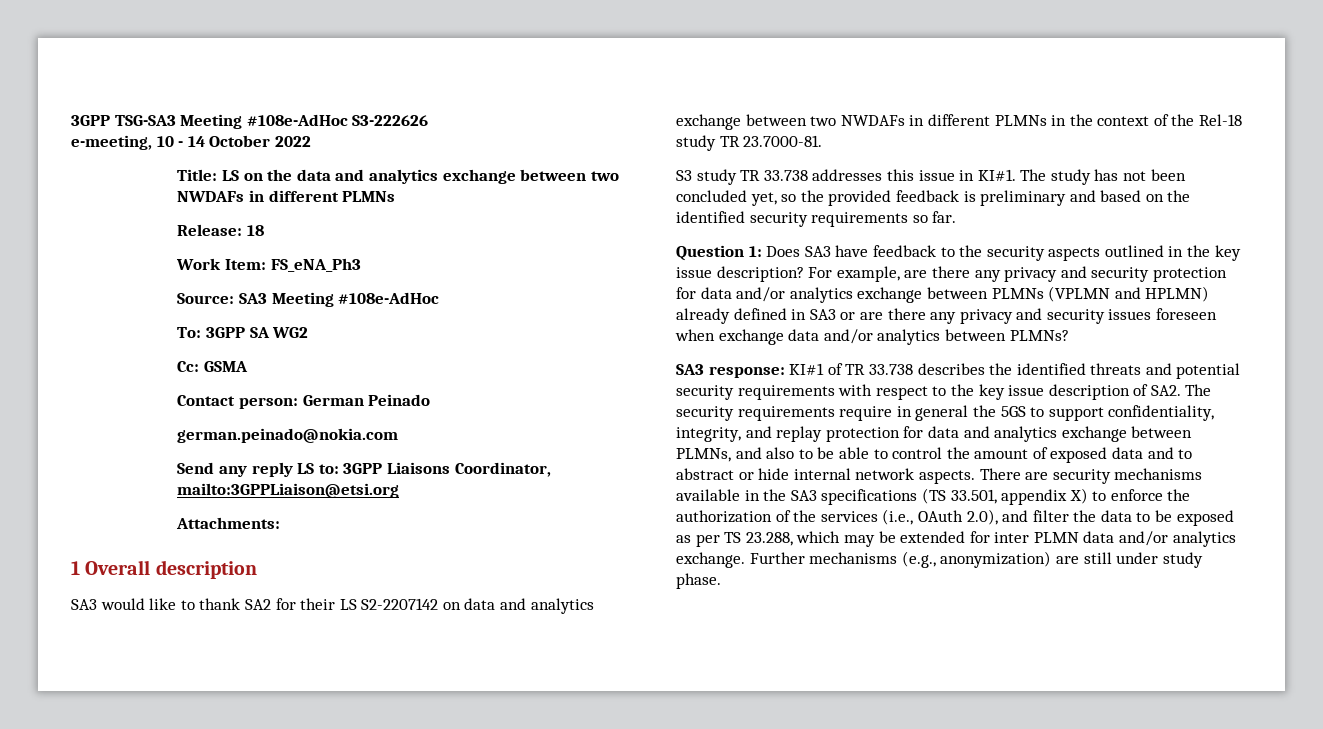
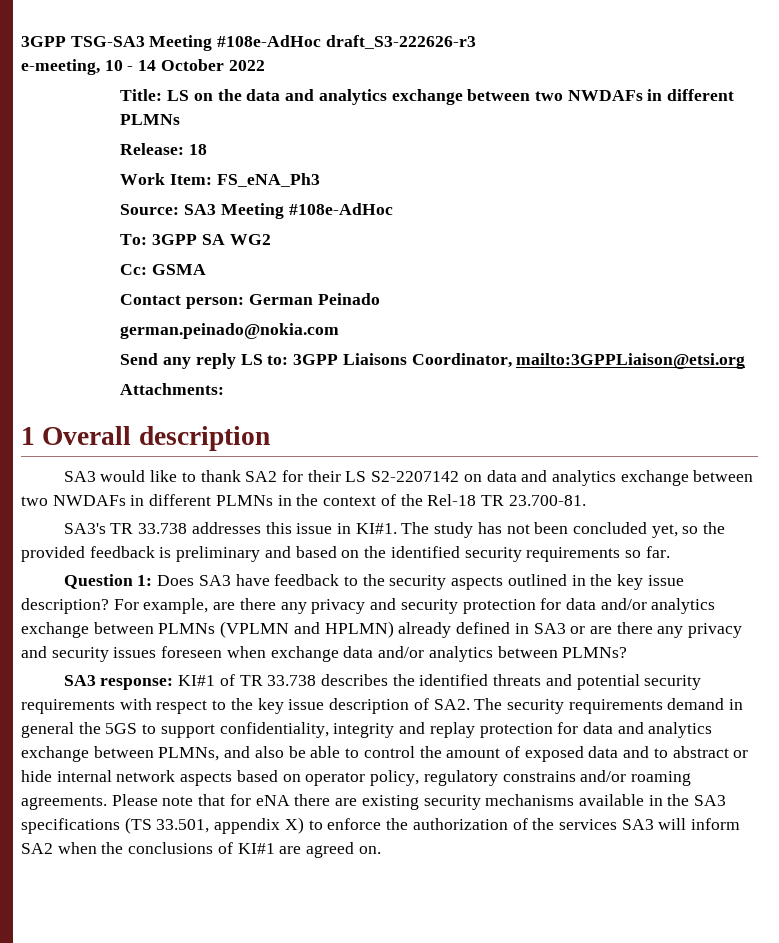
- 3GPP TSG-SA3 Meeting #108e-AdHoc S3-222626
+ 3GPP TSG-SA3 Meeting #108e-AdHoc draft_S3-222626-r3
- SA3 would like to thank SA2 for their LS S2-2207142 on data and analytics exchange between two NWDAFs in different PLMNs in the context of the Rel-18 study TR 23.7000-81.
- S3 study TR 33.738 addresses this issue in KI#1.
+ SA3 would like to thank SA2 for their LS S2-2207142 on data and analytics exchange between two NWDAFs in different PLMNs in the context of the Rel-18 TR 23.700-81.
+ SA3's TR 33.738 addresses this issue in KI#1.
- KI#1 of TR 33.738 describes the identified threats and potential security requirements with respect to the key issue description of SA2. The security requirements require in general the 5GS to support confidentiality, integrity, and replay protection for data and analytics exchange between PLMNs, and also to be able to control the amount of exposed data and to abstract or hide internal network aspects. There are security mechanisms available in the SA3 specifications (TS 33.501, appendix X) to enforce the authorization of the services (i.e., OAuth 2.0), and filter the data to be exposed as per TS 23.288, which may be extended for inter PLMN data and/or analytics exchange. Further mechanisms (e.g., anonymization) are still under study phase.
+ KI#1 of TR 33.738 describes the identified threats and potential security requirements with respect to the key issue description of SA2. The security requirements demand in general the 5GS to support confidentiality, integrity and replay protection for data and analytics exchange between PLMNs, and also be able to control the amount of exposed data and to abstract or hide internal network aspects based on operator policy, regulatory constrains and/or roaming agreements. Please note that for eNA there are existing security mechanisms available in the SA3 specifications (TS 33.501, appendix X) to enforce the authorization of the services SA3 will inform SA2 when the conclusions of KI#1 are agreed on.

